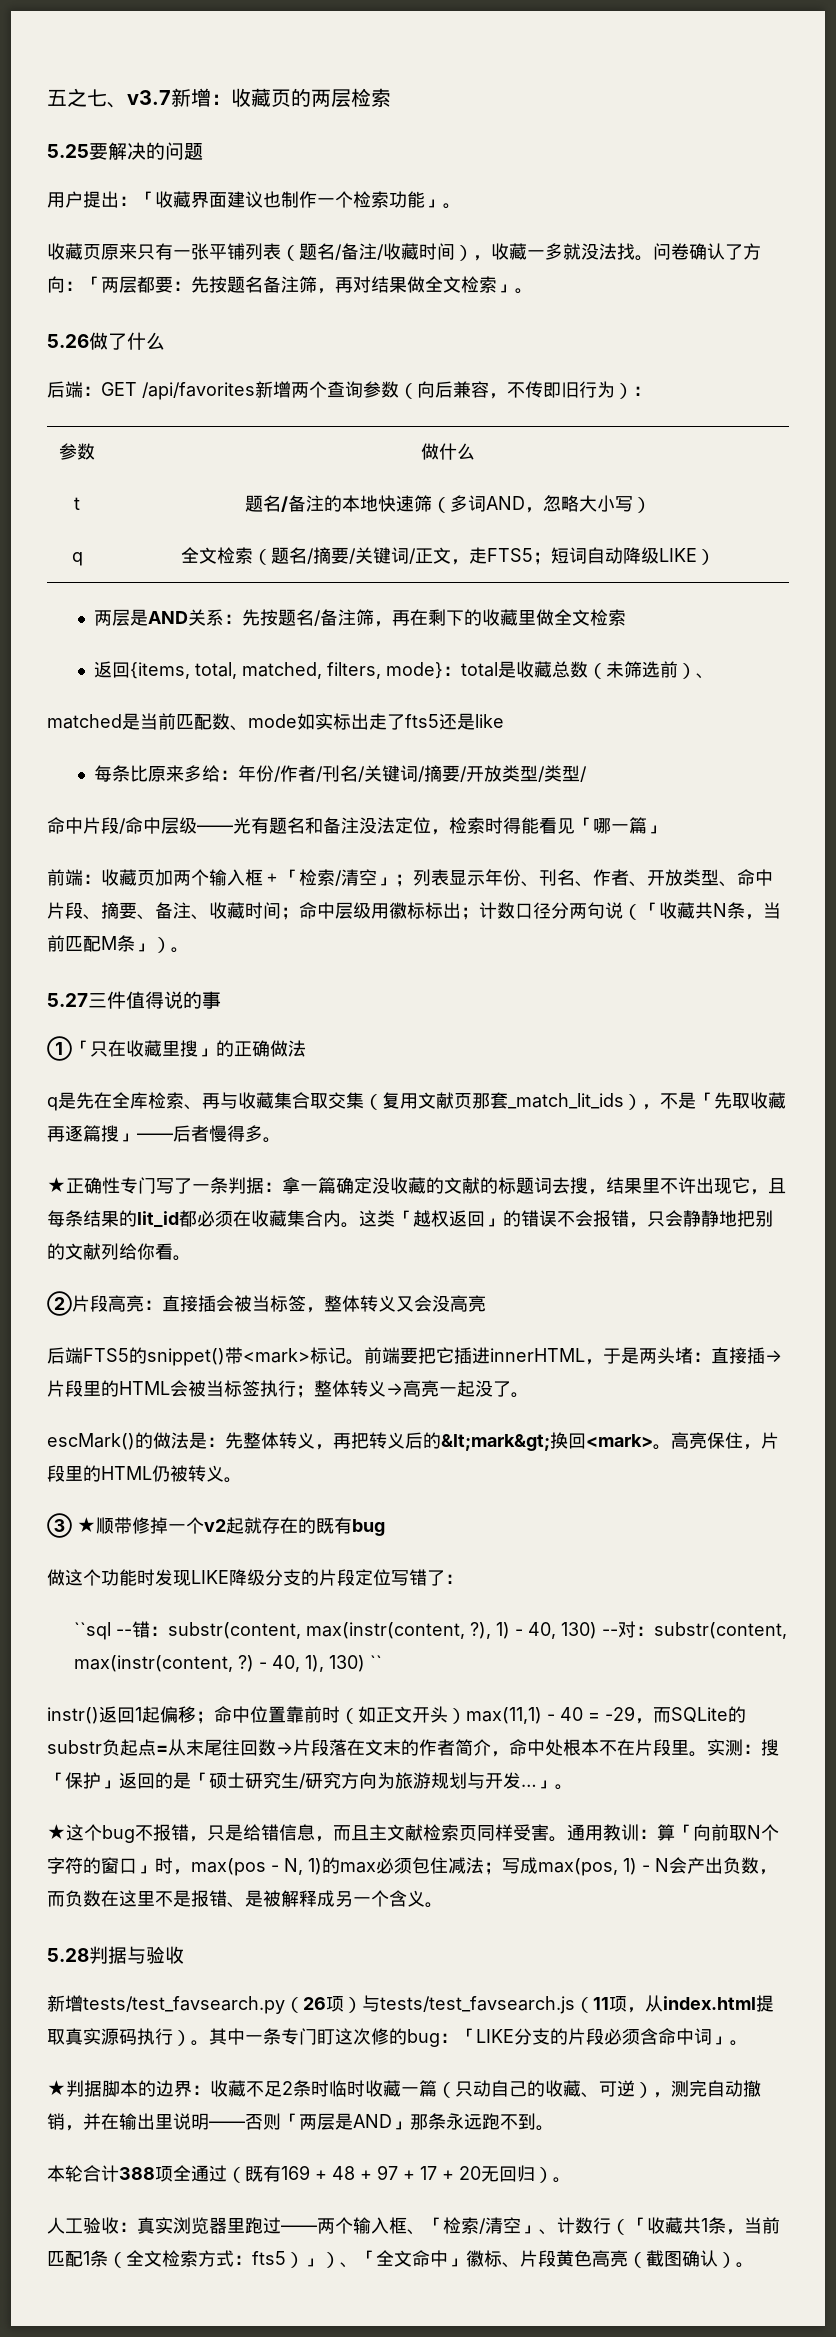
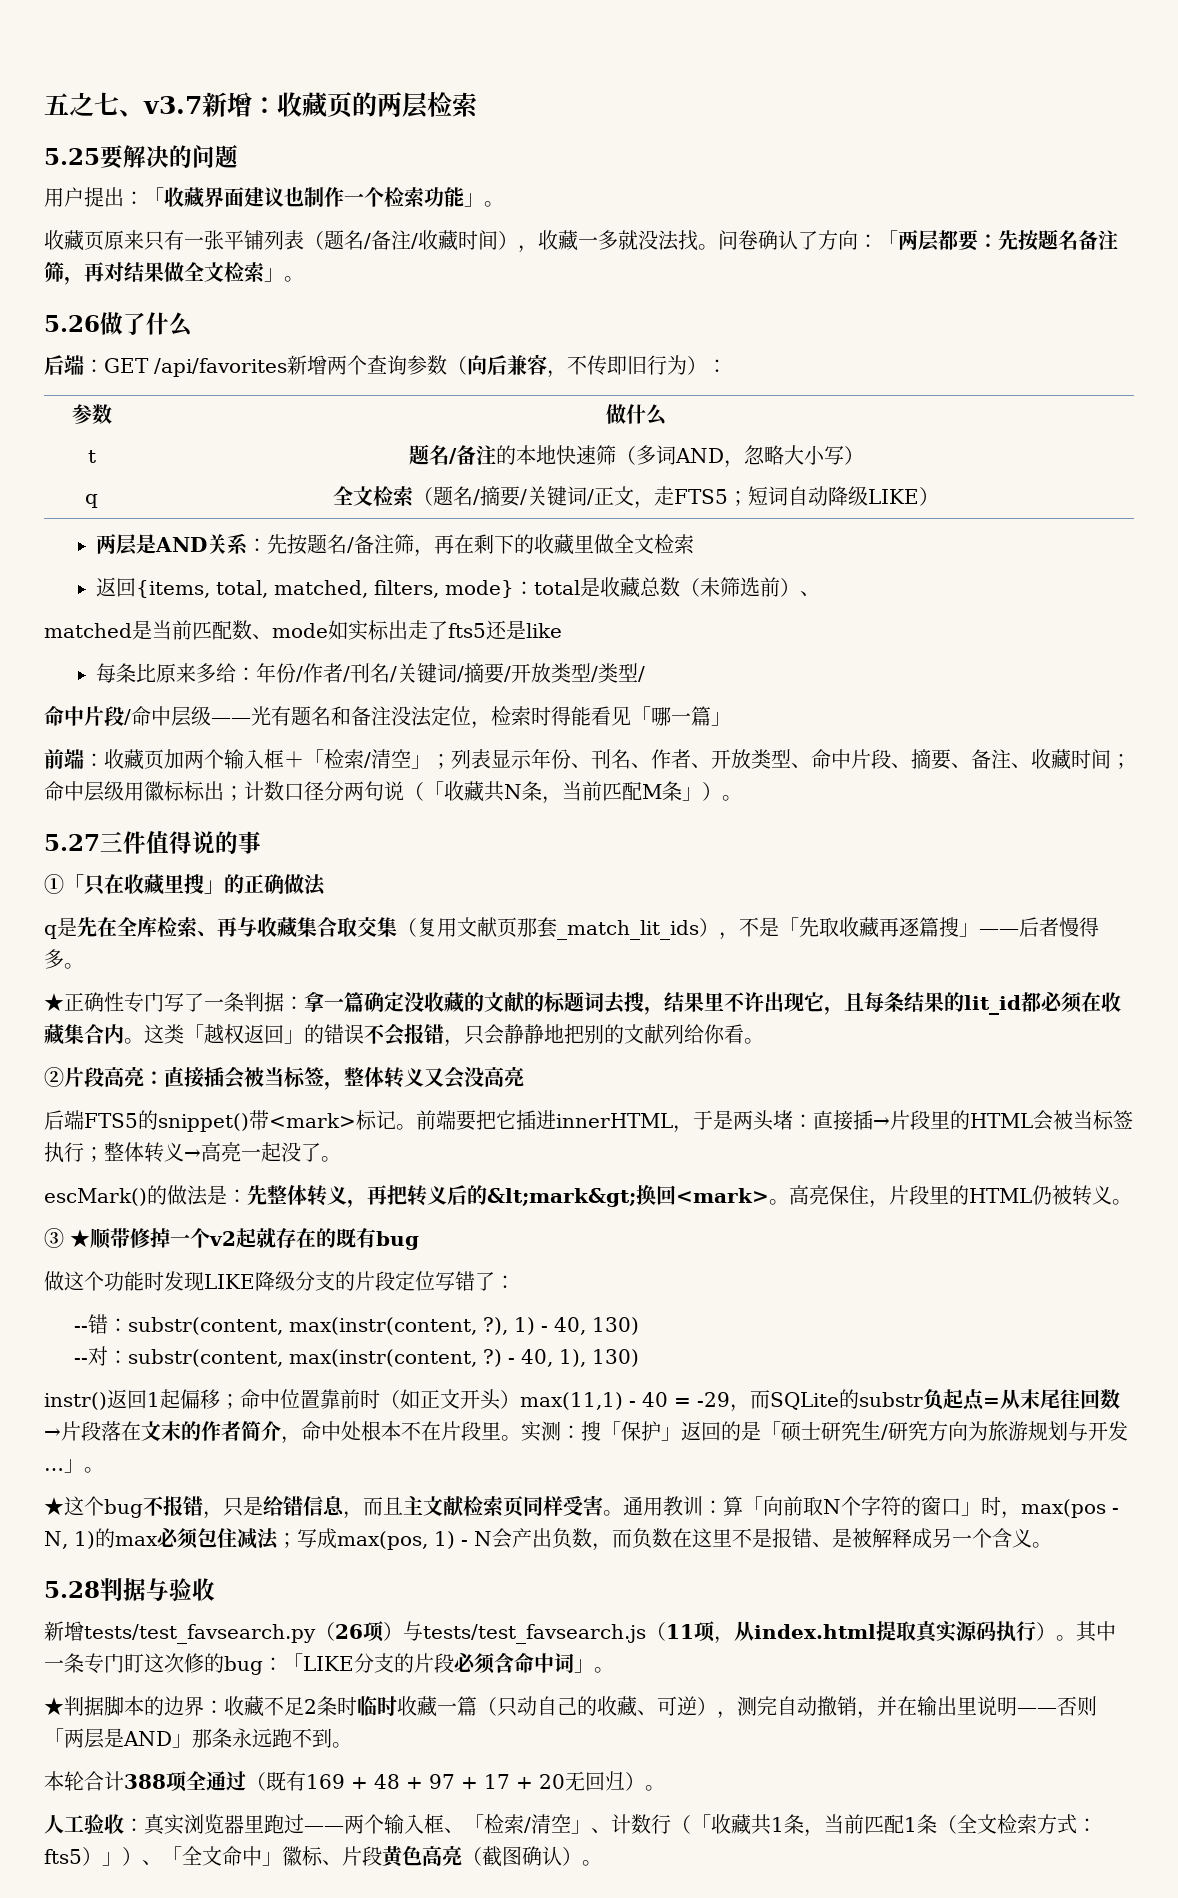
- ``sql --错：substr(content, max(instr(content, ?), 1) - 40, 130) --对：substr(content, max(instr(content, ?)
+ --错：substr(content, max(instr(content, ?), 1) - 40, 130)
+ --对：substr(content, max(instr(content, ?)
- - 40, 1), 130) ``
+ - 40, 1), 130)

